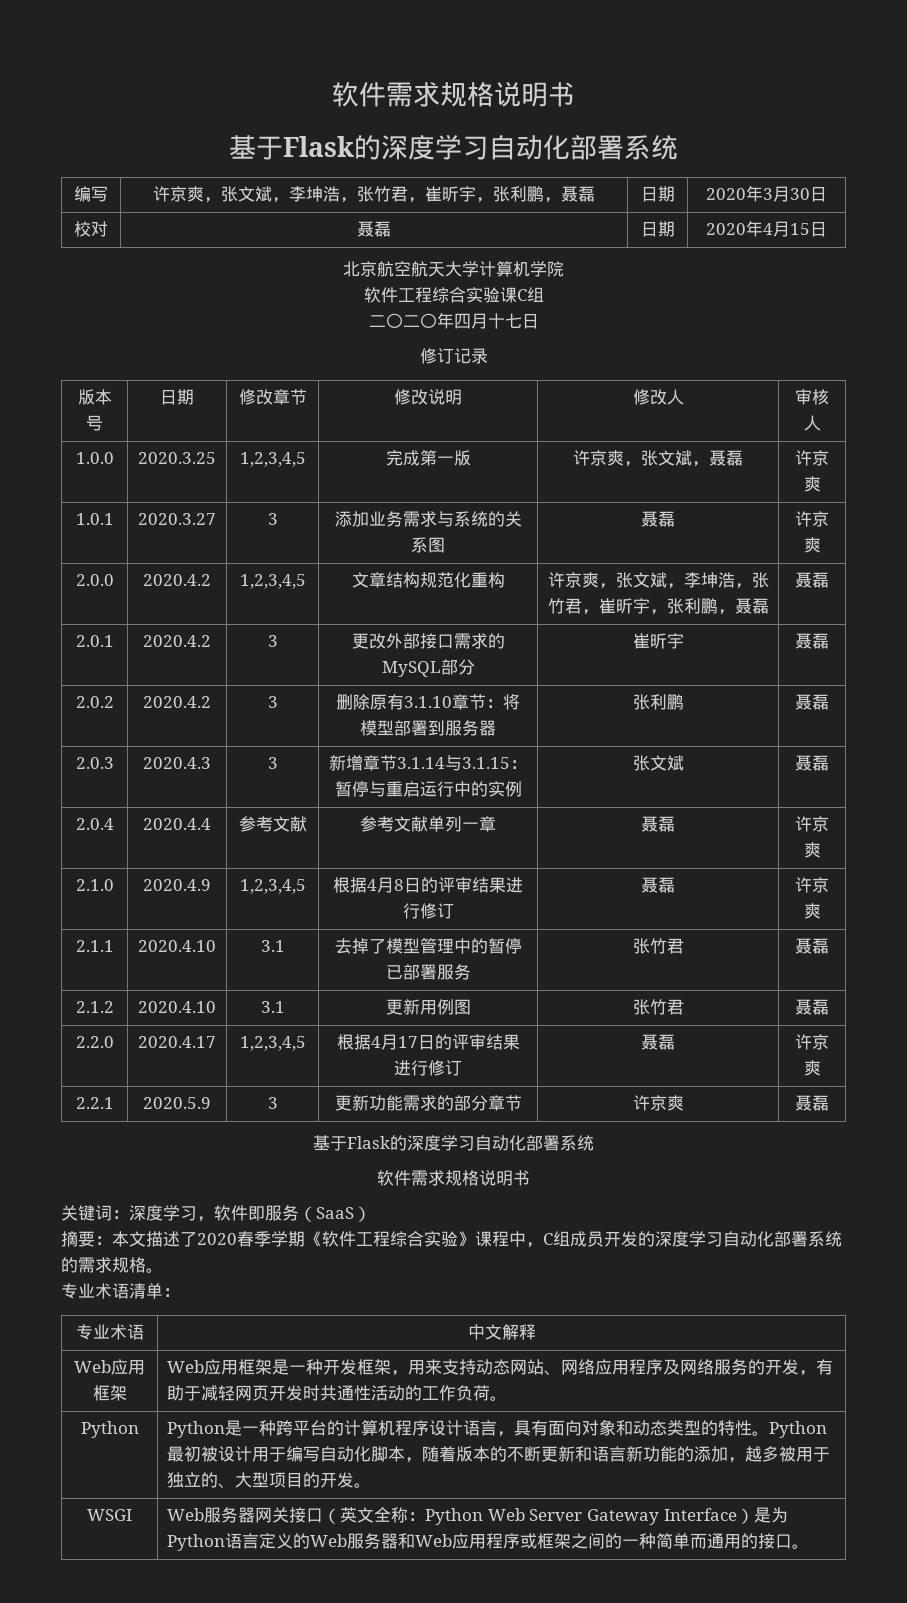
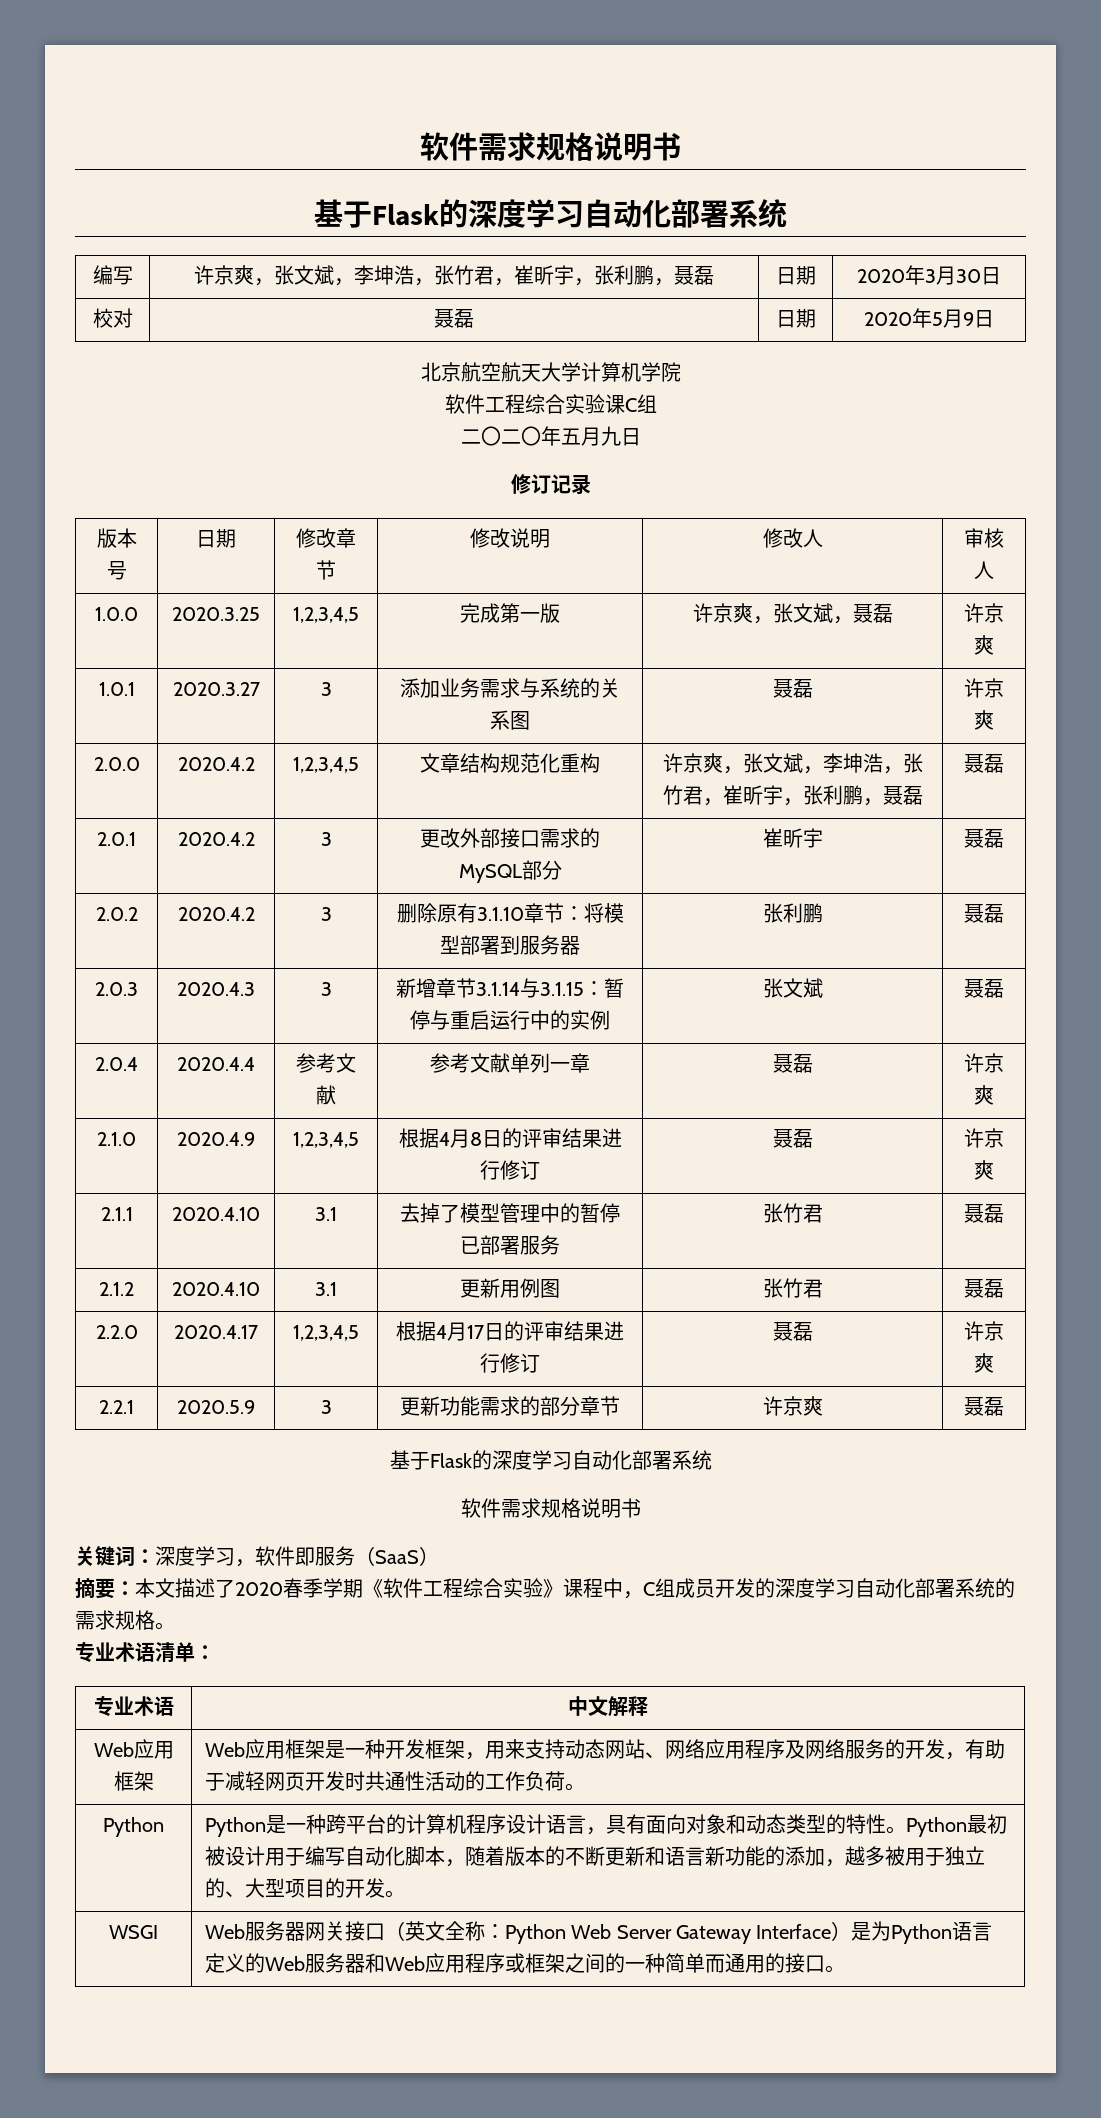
- 校对 | 聂磊 | 日期 | 2020年4月15日
+ 校对 | 聂磊 | 日期 | 2020年5月9日
- 二〇二〇年四月十七日
+ 二〇二〇年五月九日

